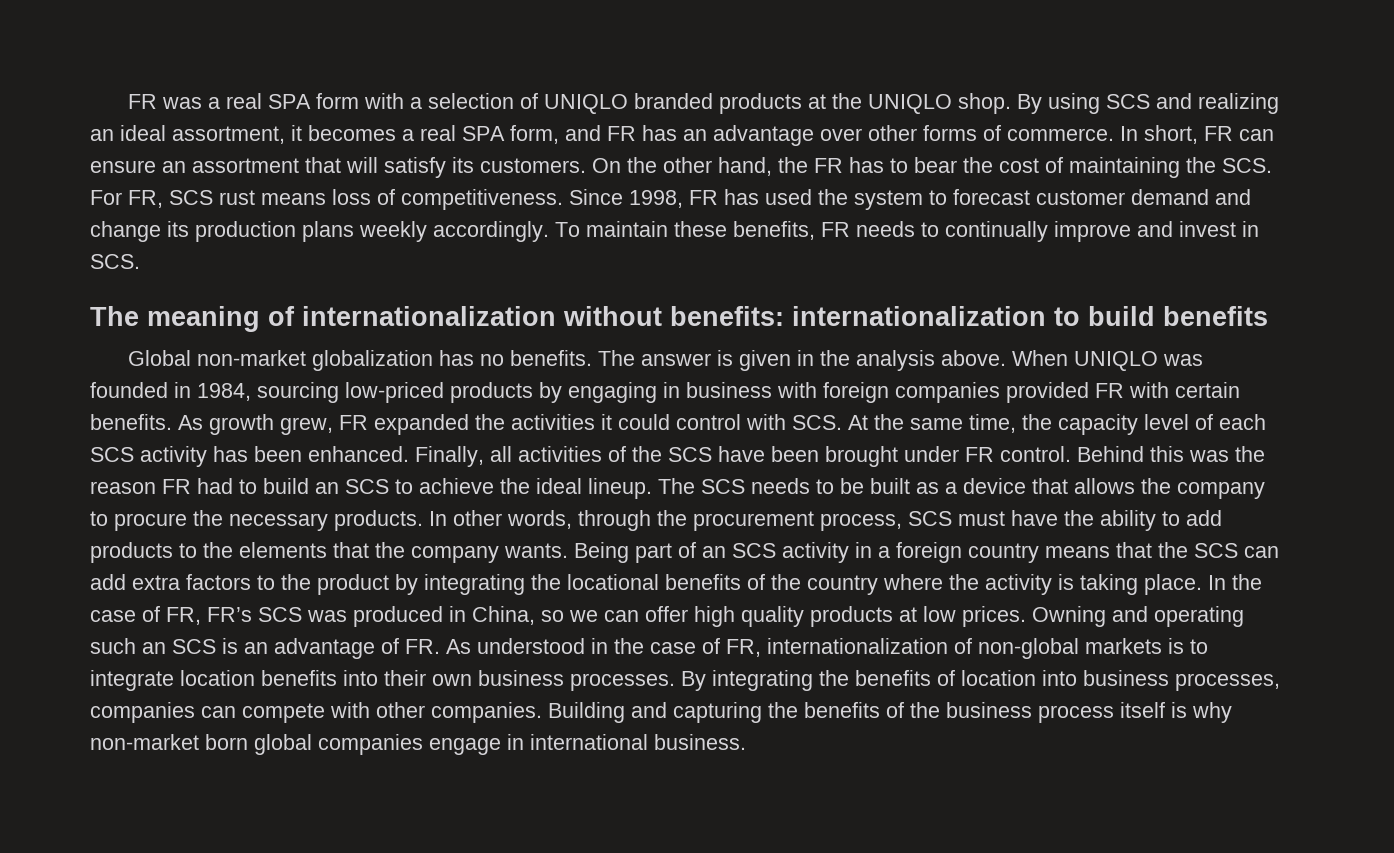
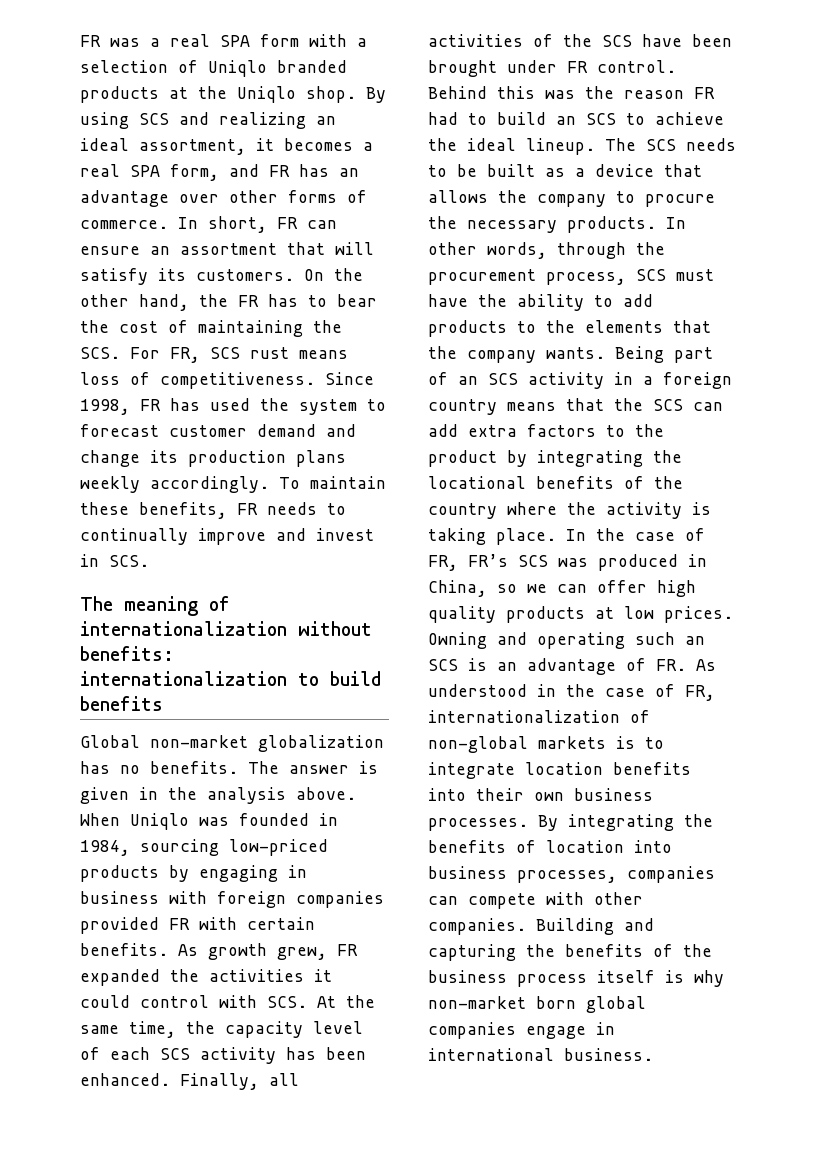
- FR was a real SPA form with a selection of UNIQLO branded products at the UNIQLO shop.
+ FR was a real SPA form with a selection of Uniqlo branded products at the Uniqlo shop.
- When UNIQLO was founded in 1984, sourcing low-priced products by engaging in business with foreign companies provided FR with certain benefits.
+ When Uniqlo was founded in 1984, sourcing low-priced products by engaging in business with foreign companies provided FR with certain benefits.

